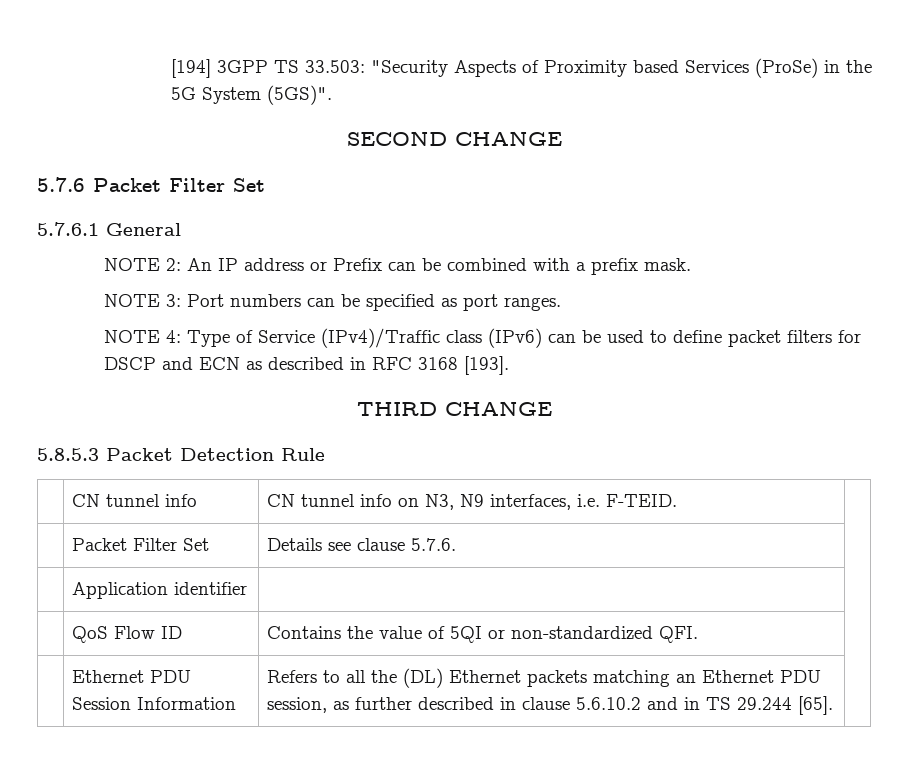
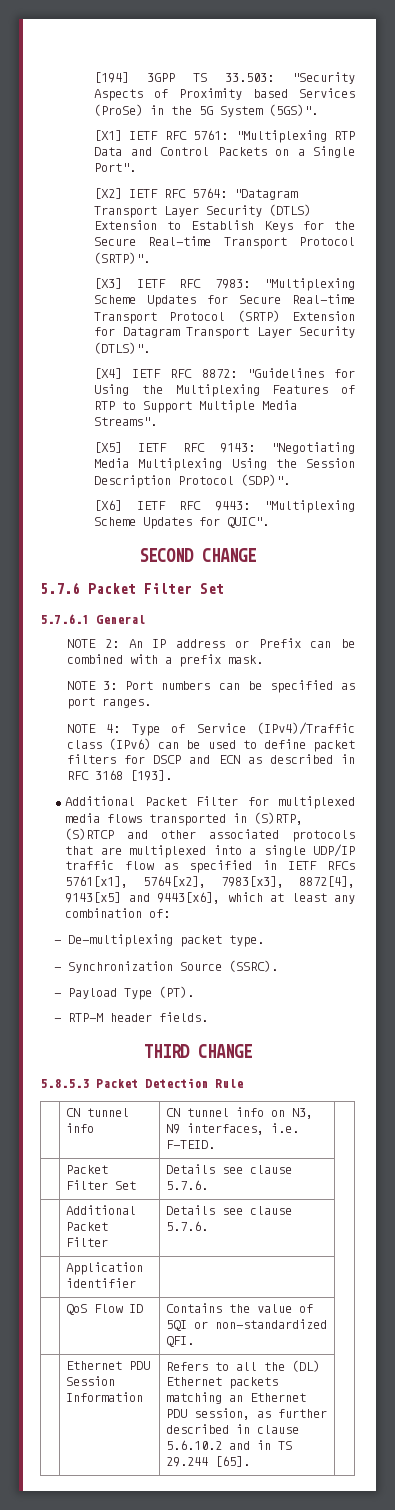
+ [X1] IETF RFC 5761: "Multiplexing RTP Data and Control Packets on a Single Port".
+ [X2] IETF RFC 5764: "Datagram Transport Layer Security (DTLS) Extension to Establish Keys for the Secure Real-time Transport Protocol (SRTP)".
+ [X3] IETF RFC 7983: "Multiplexing Scheme Updates for Secure Real-time Transport Protocol (SRTP) Extension for Datagram Transport Layer Security (DTLS)".
+ [X4] IETF RFC 8872: "Guidelines for Using the Multiplexing Features of RTP to Support Multiple Media Streams".
+ [X5] IETF RFC 9143: "Negotiating Media Multiplexing Using the Session Description Protocol (SDP)".
+ [X6] IETF RFC 9443: "Multiplexing Scheme Updates for QUIC".
+ Additional Packet Filter for multiplexed media flows transported in (S)RTP, (S)RTCP and other associated protocols that are multiplexed into a single UDP/IP traffic flow as specified in IETF RFCs 5761[x1], 5764[x2], 7983[x3], 8872[4], 9143[x5] and 9443[x6], which at least any combination of:
+ - De-multiplexing packet type.
+ - Synchronization Source (SSRC).
+ - Payload Type (PT).
+ - RTP-M header fields.
+ | Additional Packet Filter | Details see clause 5.7.6. |

